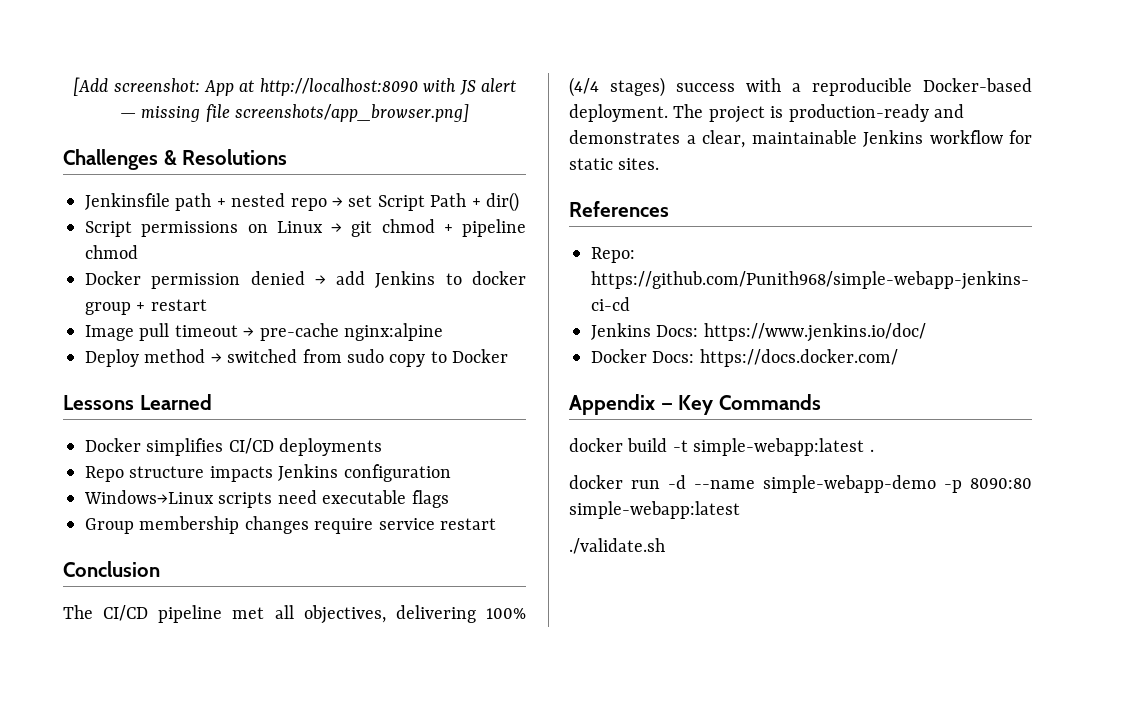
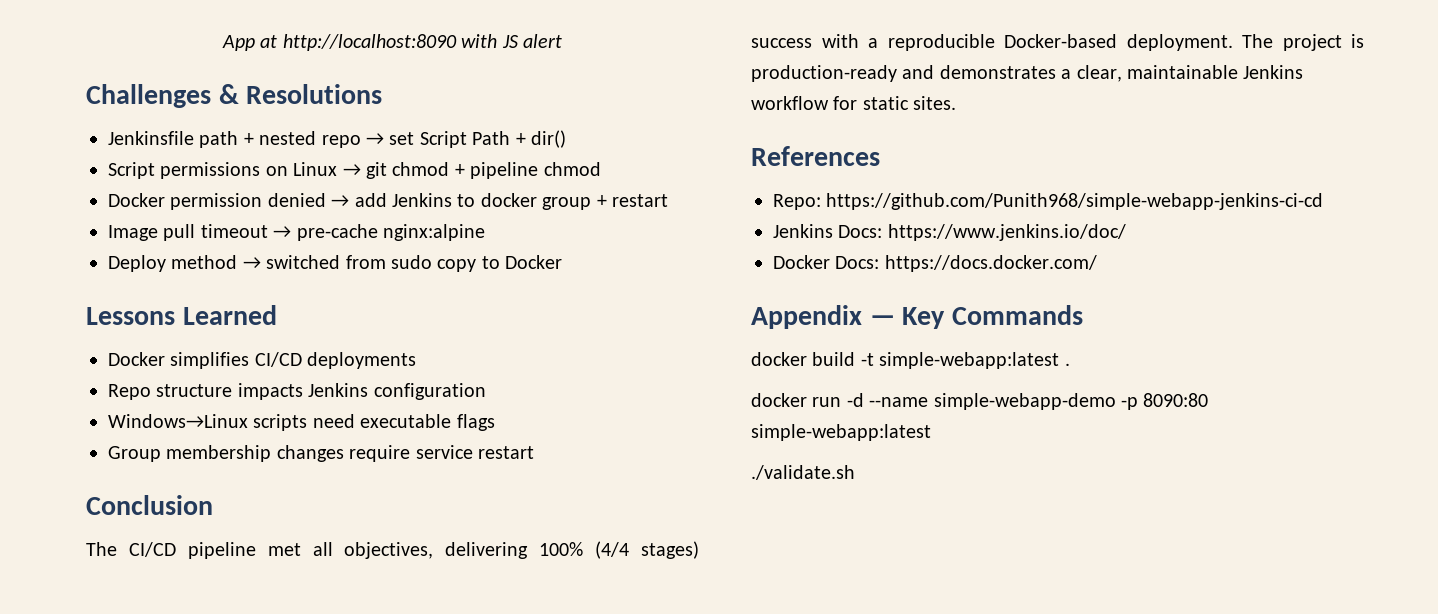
- [Add screenshot: App at http://localhost:8090 with JS alert — missing file screenshots/app_browser.png]
+ App at http://localhost:8090 with JS alert

